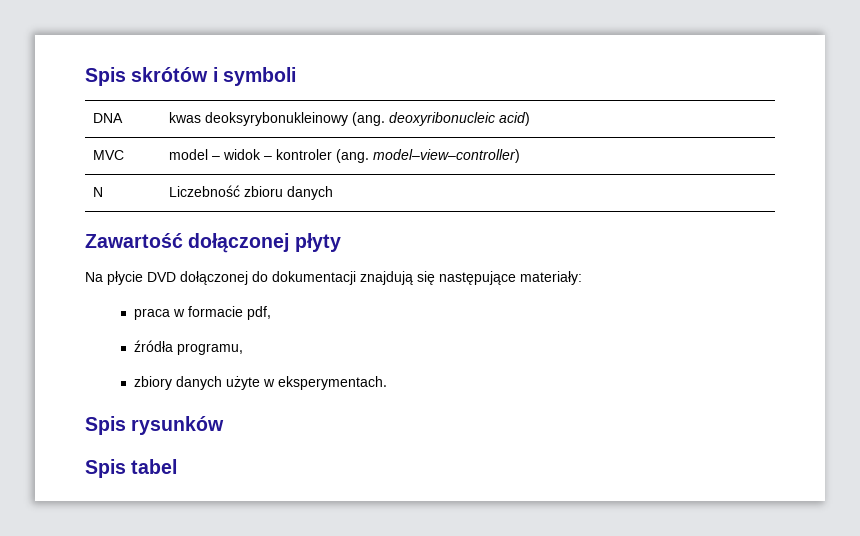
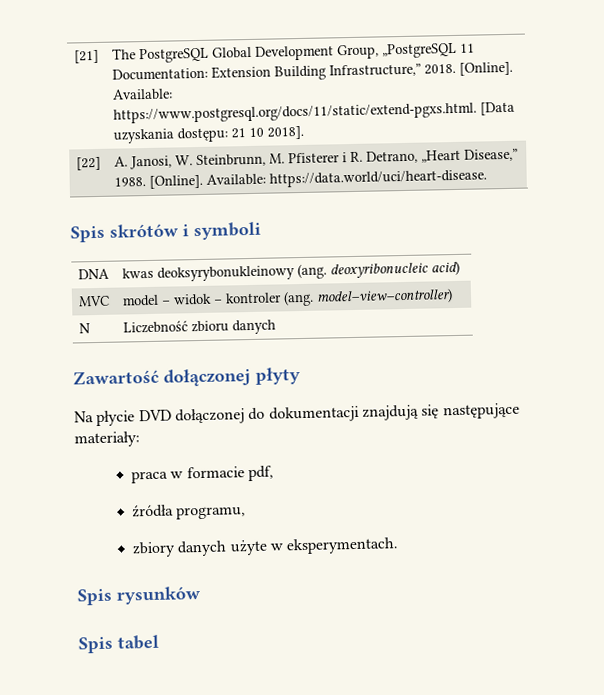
+ [21] | The PostgreSQL Global Development Group, „PostgreSQL 11 Documentation: Extension Building Infrastructure,” 2018. [Online]. Available: https://www.postgresql.org/docs/11/static/extend-pgxs.html. [Data uzyskania dostępu: 21 10 2018].
+ [22] | A. Janosi, W. Steinbrunn, M. Pfisterer i R. Detrano, „Heart Disease,” 1988. [Online]. Available: https://data.world/uci/heart-disease.

